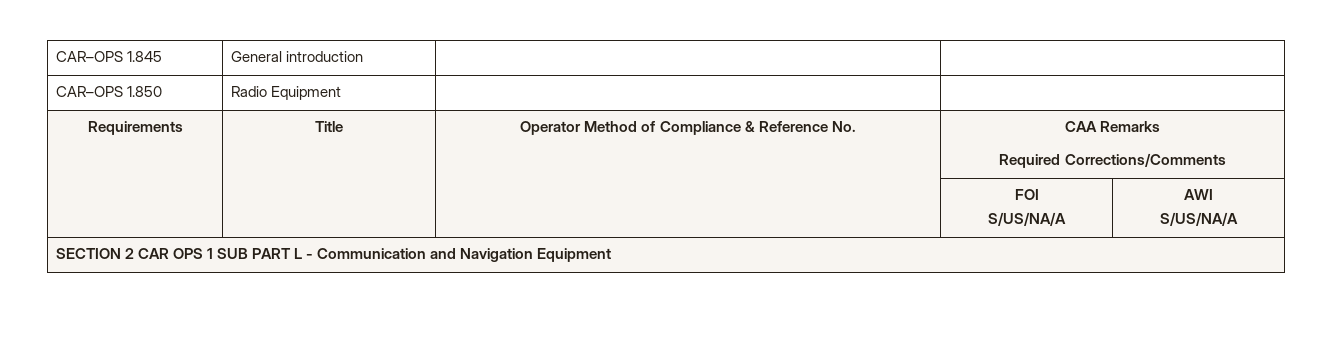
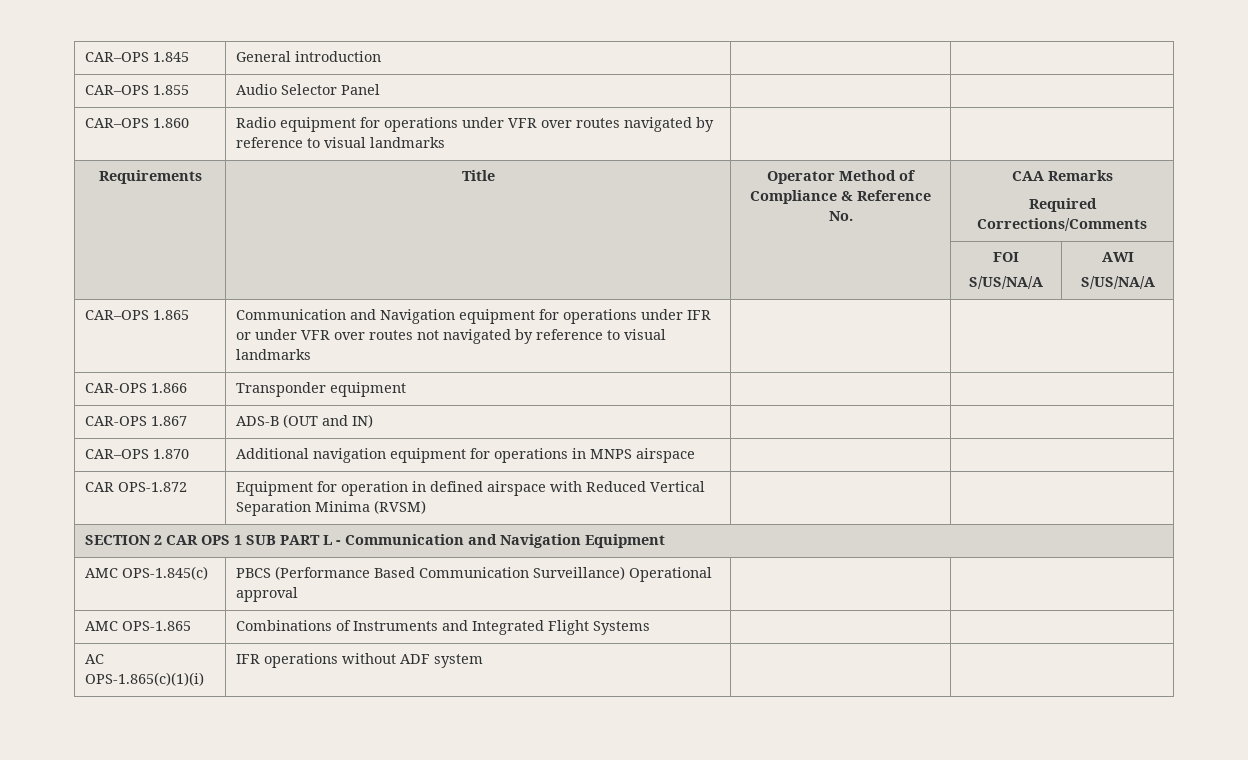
- CAR–OPS 1.850 | Radio Equipment | |
+ CAR–OPS 1.855 | Audio Selector Panel | |
+ CAR–OPS 1.860 | Radio equipment for operations under VFR over routes navigated by reference to visual landmarks | |
+ CAR–OPS 1.865 | Communication and Navigation equipment for operations under IFR or under VFR over routes not navigated by reference to visual landmarks | |
+ CAR-OPS 1.866 | Transponder equipment | |
+ CAR-OPS 1.867 | ADS-B (OUT and IN) | |
+ CAR–OPS 1.870 | Additional navigation equipment for operations in MNPS airspace | |
+ CAR OPS-1.872 | Equipment for operation in defined airspace with Reduced Vertical Separation Minima (RVSM) | |
+ AMC OPS-1.845(c) | PBCS (Performance Based Communication Surveillance) Operational approval | |
+ AMC OPS-1.865 | Combinations of Instruments and Integrated Flight Systems | |
+ AC OPS-1.865(c)(1)(i) | IFR operations without ADF system | |

